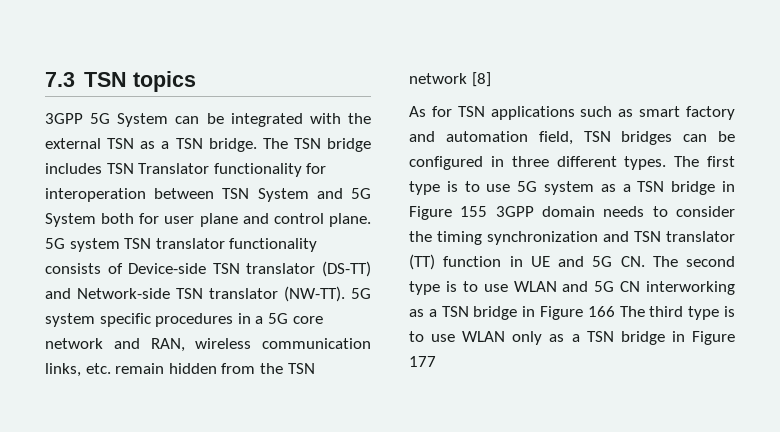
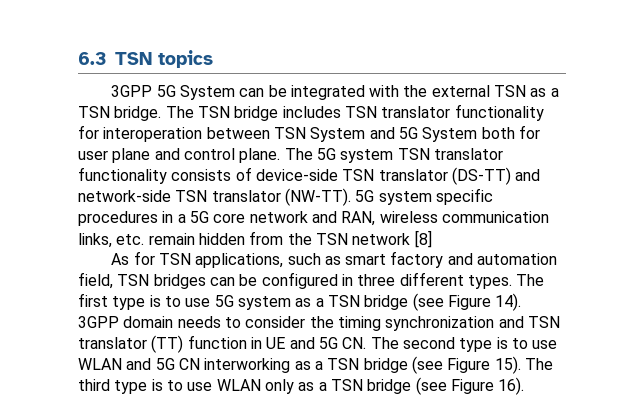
- 7.3 TSN topics
+ 6.3 TSN topics
- The TSN bridge includes TSN Translator functionality for interoperation between TSN System and 5G System both for user plane and control plane.
+ The TSN bridge includes TSN translator functionality for interoperation between TSN System and 5G System both for user plane and control plane.
- 5G system TSN translator functionality consists of Device-side TSN translator (DS-TT) and Network-side TSN translator (NW-TT).
+ The 5G system TSN translator functionality consists of device-side TSN translator (DS-TT) and network-side TSN translator (NW-TT).
- As for TSN applications such as smart factory and automation field, TSN bridges can be configured in three different types.
+ As for TSN applications, such as smart factory and automation field, TSN bridges can be configured in three different types.
- The first type is to use 5G system as a TSN bridge in Figure 155 3GPP domain needs to consider the timing synchronization and TSN translator (TT) function in UE and 5G CN. The second type is to use WLAN and 5G CN interworking as a TSN bridge in Figure 166 The third type is to use WLAN only as a TSN bridge in Figure 177
+ The first type is to use 5G system as a TSN bridge (see Figure 14). 3GPP domain needs to consider the timing synchronization and TSN translator (TT) function in UE and 5G CN. The second type is to use WLAN and 5G CN interworking as a TSN bridge (see Figure 15). The third type is to use WLAN only as a TSN bridge (see Figure 16).

